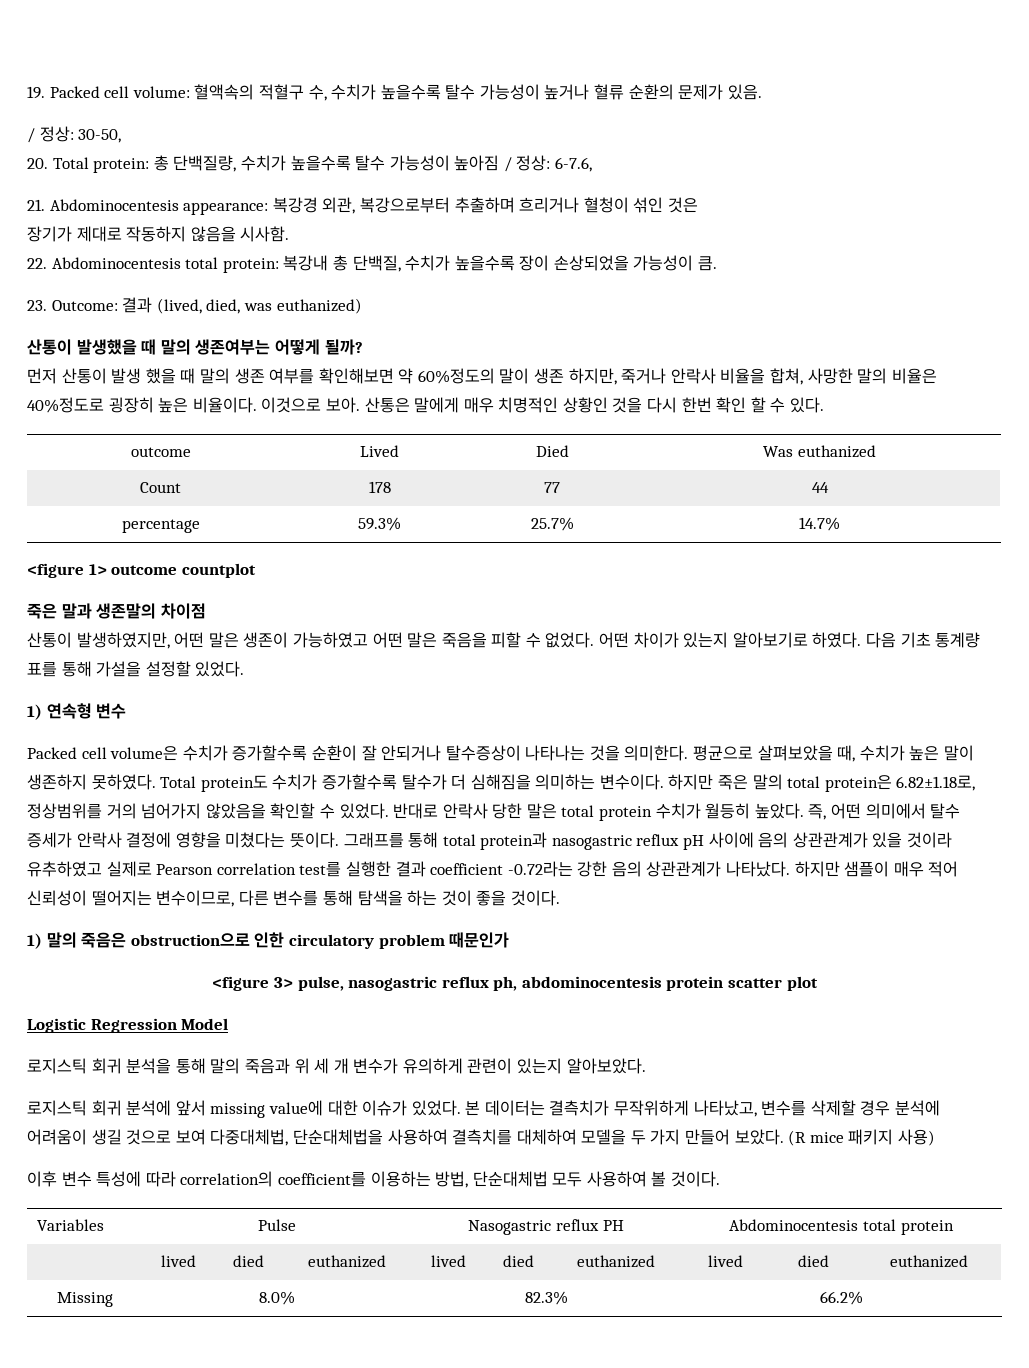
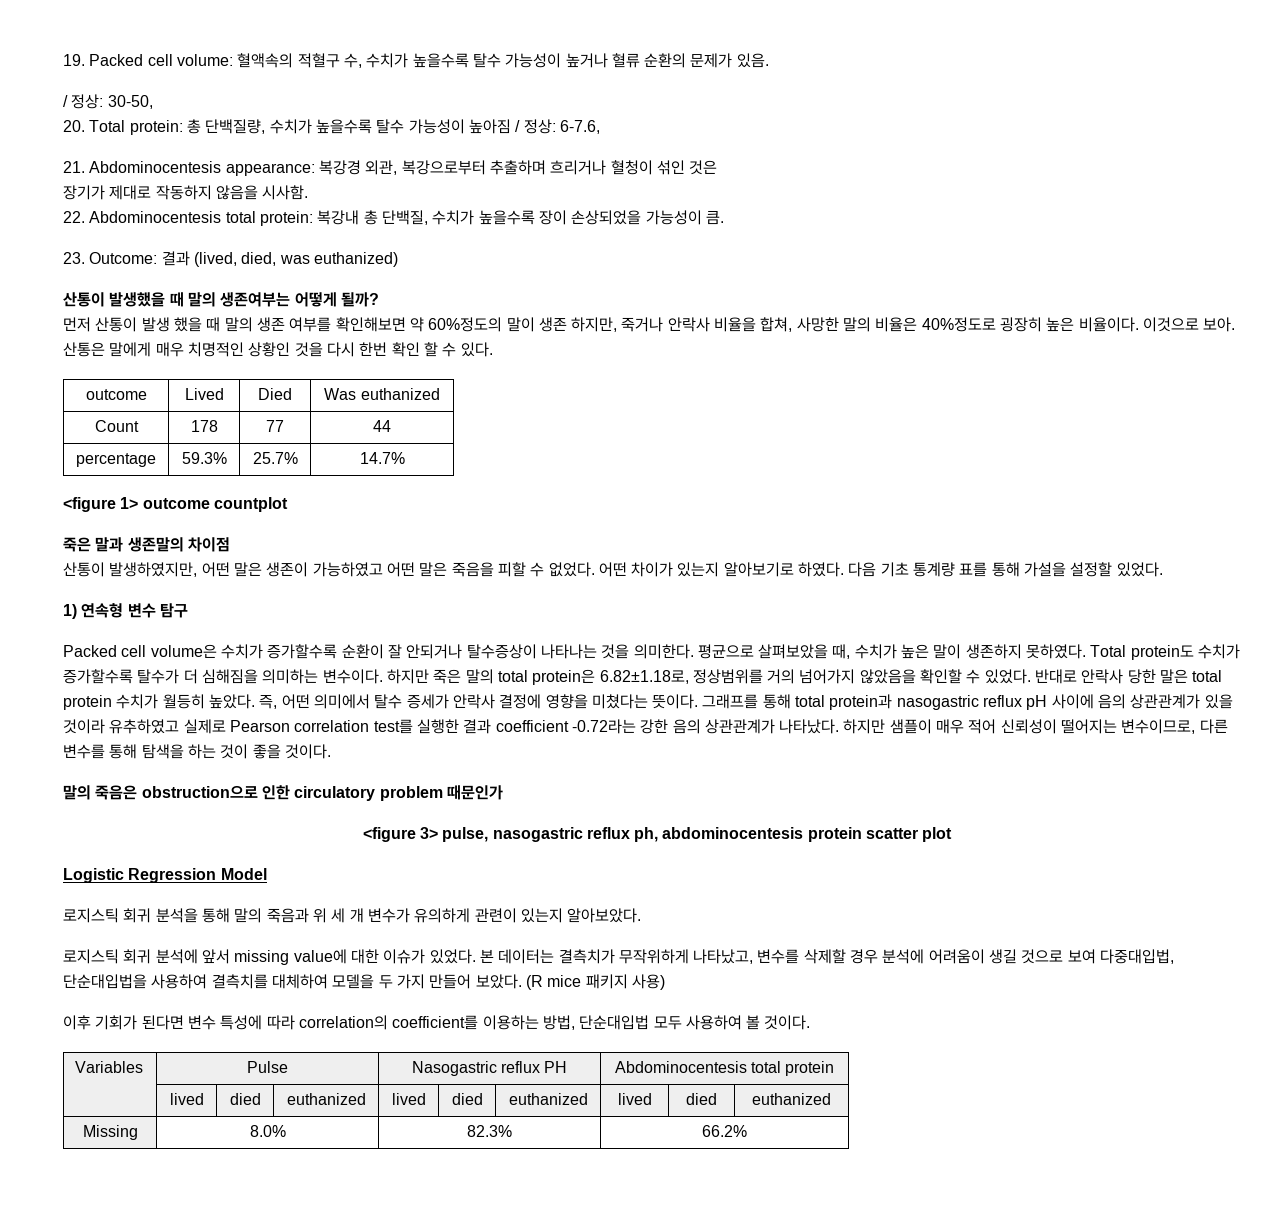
- 1) 연속형 변수
+ 1) 연속형 변수 탐구
- 1) 말의 죽음은 obstruction으로 인한 circulatory problem 때문인가
+ 말의 죽음은 obstruction으로 인한 circulatory problem 때문인가
- 본 데이터는 결측치가 무작위하게 나타났고, 변수를 삭제할 경우 분석에 어려움이 생길 것으로 보여 다중대체법, 단순대체법을 사용하여 결측치를 대체하여 모델을 두 가지 만들어 보았다.
+ 본 데이터는 결측치가 무작위하게 나타났고, 변수를 삭제할 경우 분석에 어려움이 생길 것으로 보여 다중대입법, 단순대입법을 사용하여 결측치를 대체하여 모델을 두 가지 만들어 보았다.
- 이후 변수 특성에 따라 correlation의 coefficient를 이용하는 방법, 단순대체법 모두 사용하여 볼 것이다.
+ 이후 기회가 된다면 변수 특성에 따라 correlation의 coefficient를 이용하는 방법, 단순대입법 모두 사용하여 볼 것이다.

